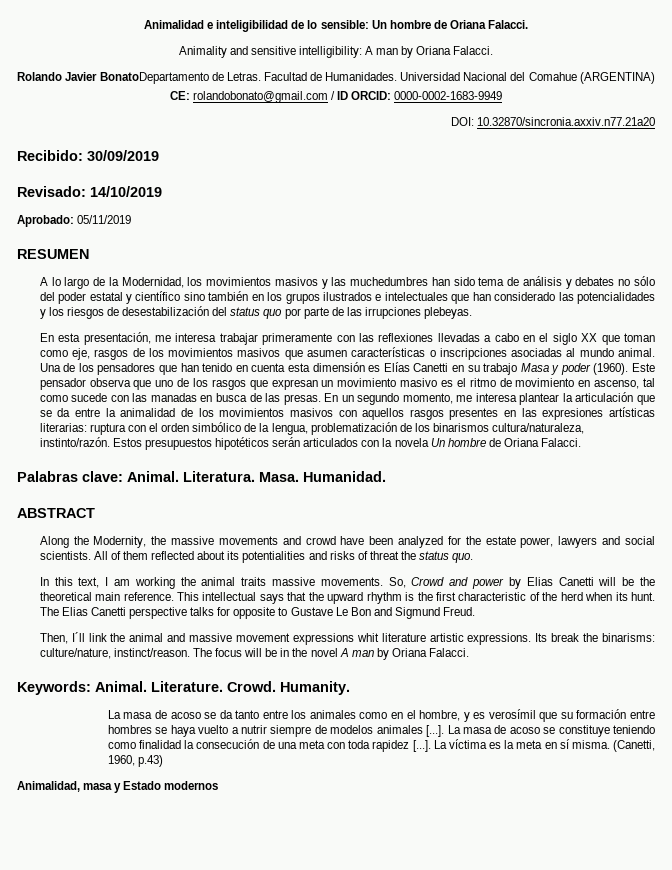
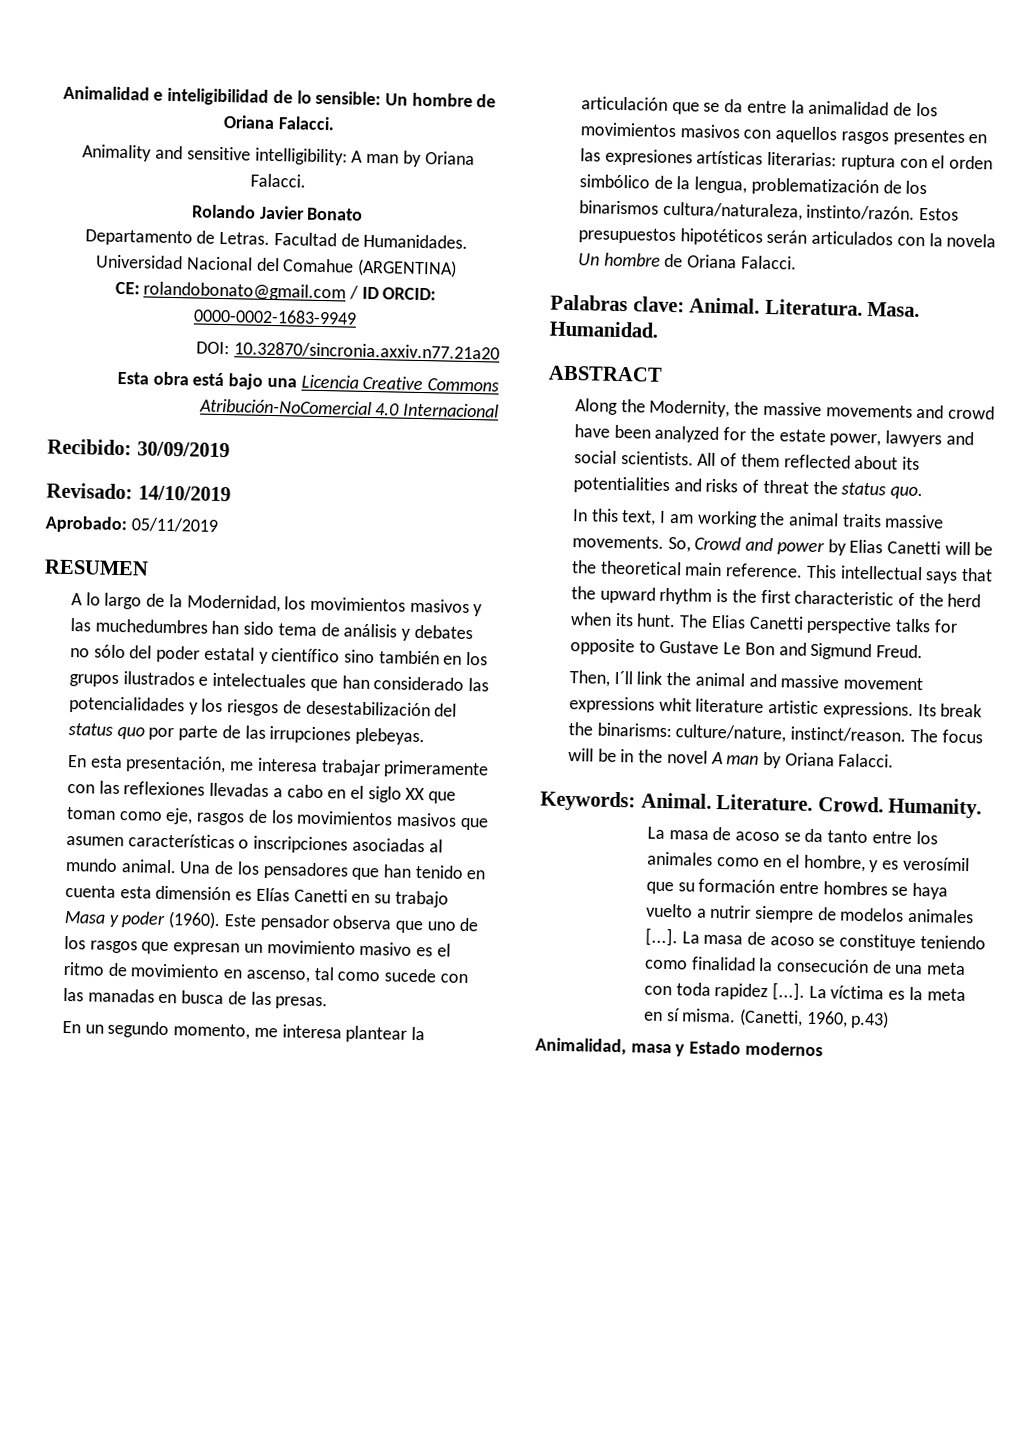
- Rolando Javier BonatoDepartamento de Letras.
+ Rolando Javier Bonato
+ Departamento de Letras.
+ Esta obra está bajo una Licencia Creative Commons Atribución-NoComercial 4.0 Internacional
- Este pensador observa que uno de los rasgos que expresan un movimiento masivo es el ritmo de movimiento en ascenso, tal como sucede con las manadas en busca de las presas. En un segundo momento, me interesa plantear la articulación que se da entre la animalidad de los movimientos masivos con aquellos rasgos presentes en las expresiones artísticas literarias:
+ Este pensador observa que uno de los rasgos que expresan un movimiento masivo es el ritmo de movimiento en ascenso, tal como sucede con las manadas en busca de las presas.
+ En un segundo momento, me interesa plantear la articulación que se da entre la animalidad de los movimientos masivos con aquellos rasgos presentes en las expresiones artísticas literarias:

